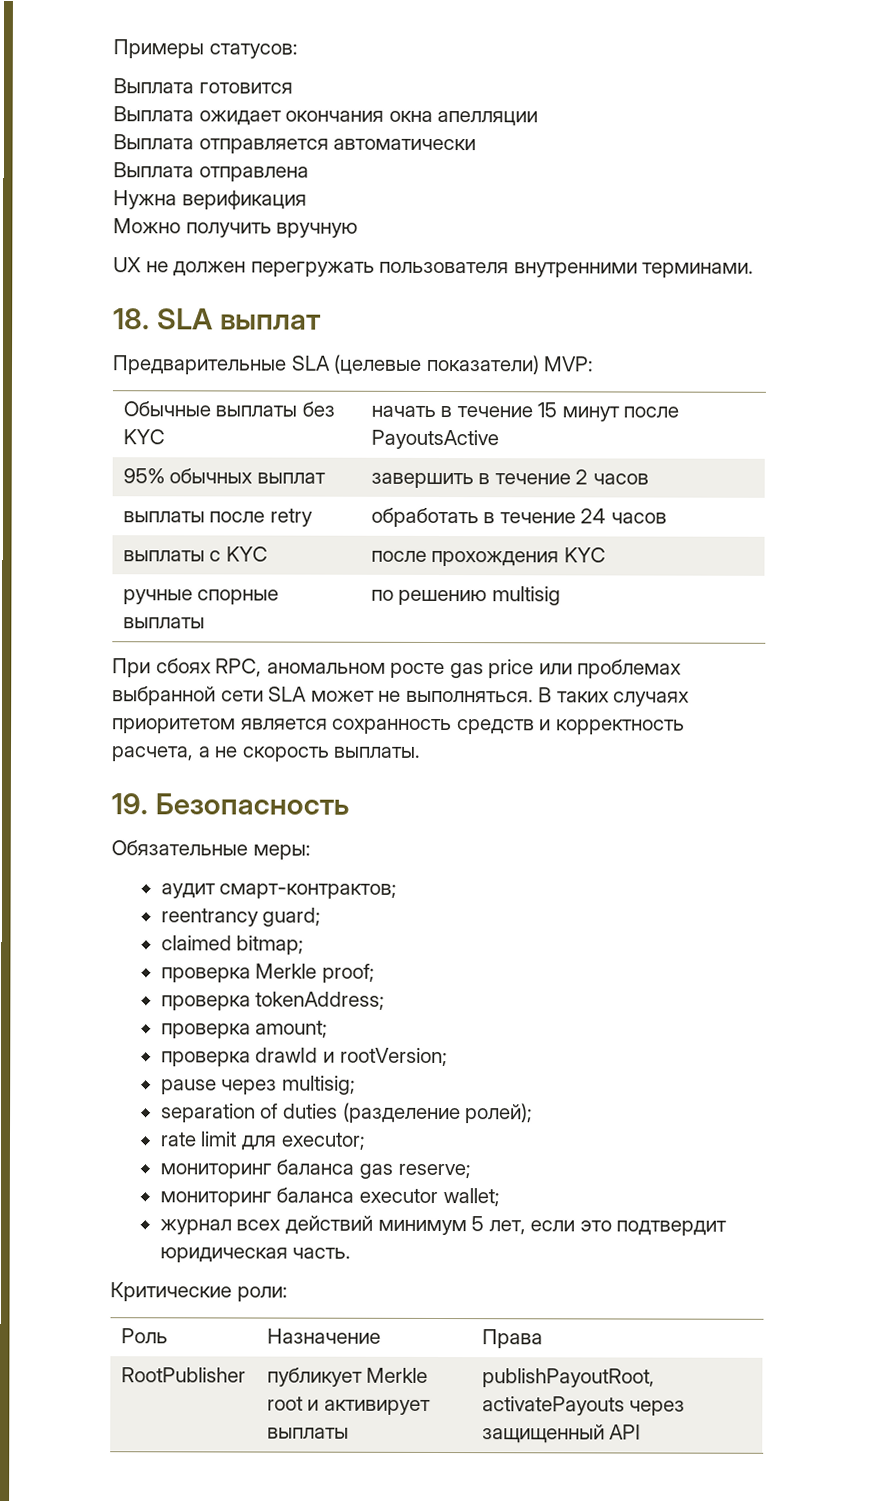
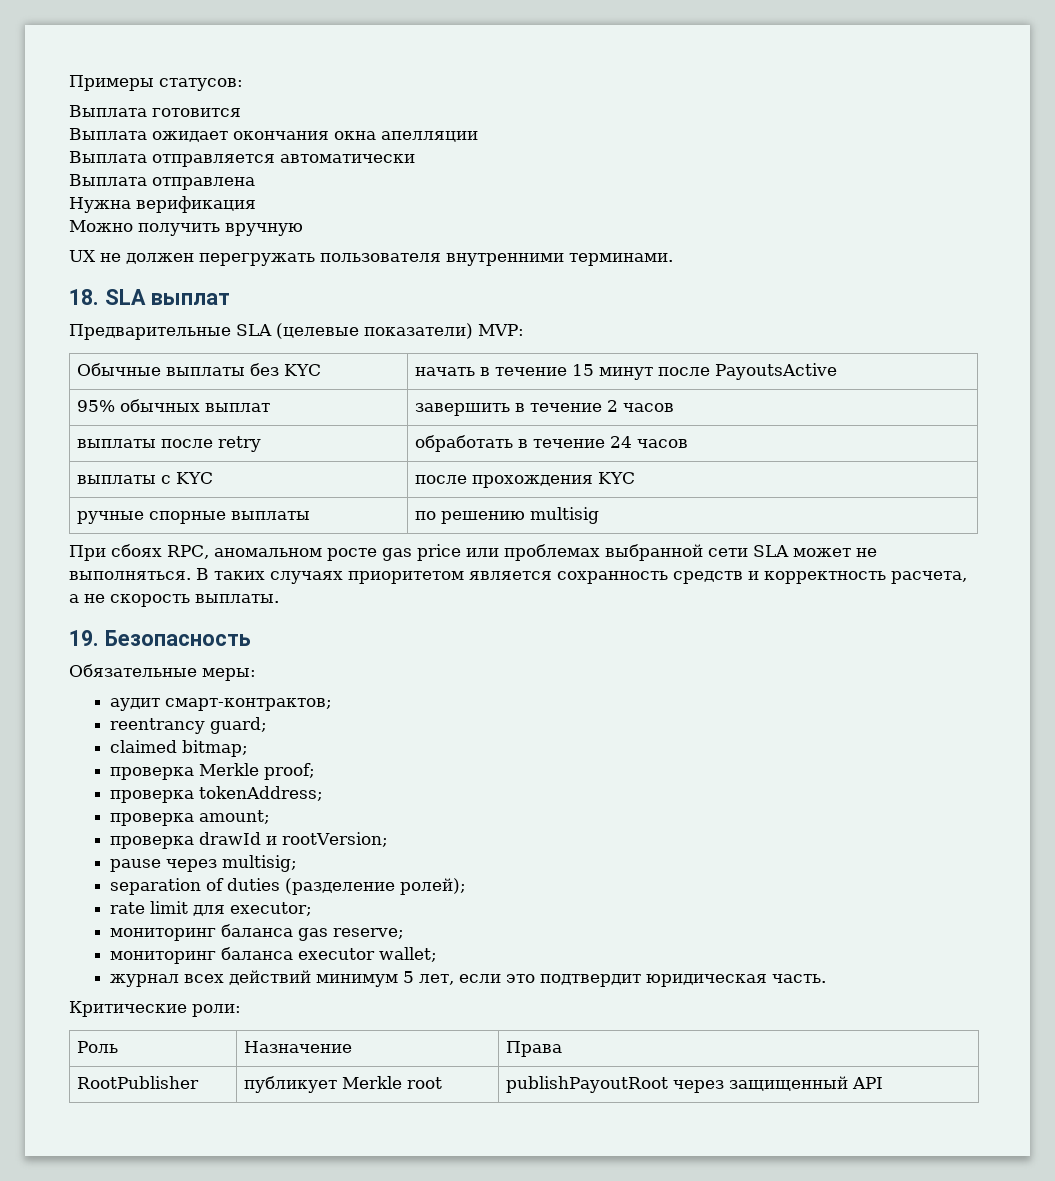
- RootPublisher | публикует Merkle root и активирует выплаты | publishPayoutRoot, activatePayouts через защищенный API
+ RootPublisher | публикует Merkle root | publishPayoutRoot через защищенный API

